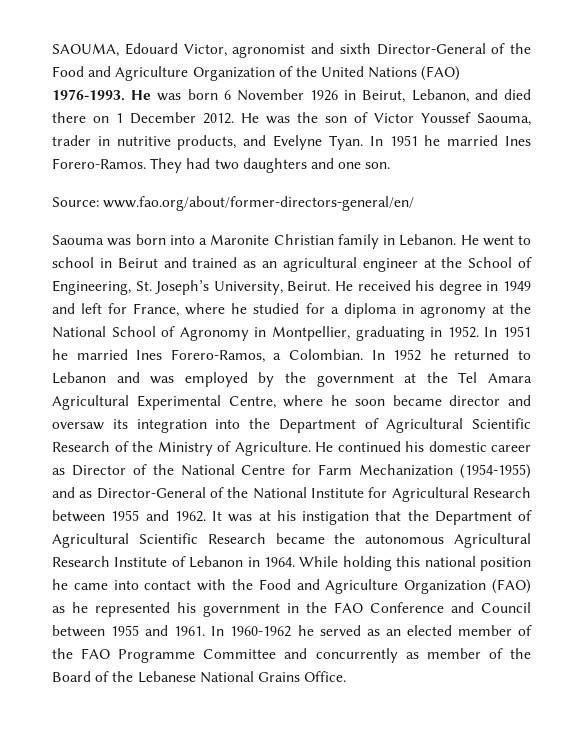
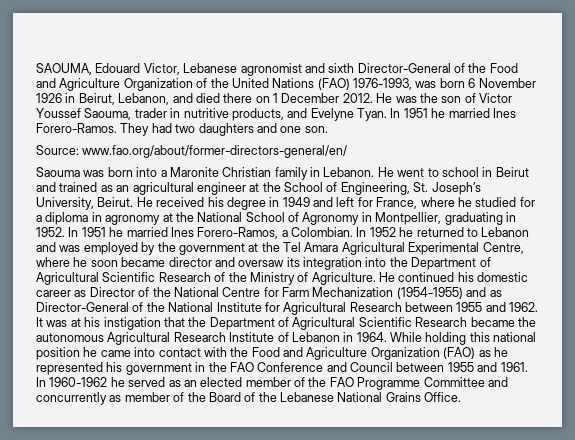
- SAOUMA, Edouard Victor, agronomist and sixth Director-General of the Food and Agriculture Organization of the United Nations (FAO) 1976-1993. He was born 6 November 1926 in Beirut, Lebanon, and died there on 1 December 2012.
+ SAOUMA, Edouard Victor, Lebanese agronomist and sixth Director-General of the Food and Agriculture Organization of the United Nations (FAO) 1976-1993, was born 6 November 1926 in Beirut, Lebanon, and died there on 1 December 2012.

